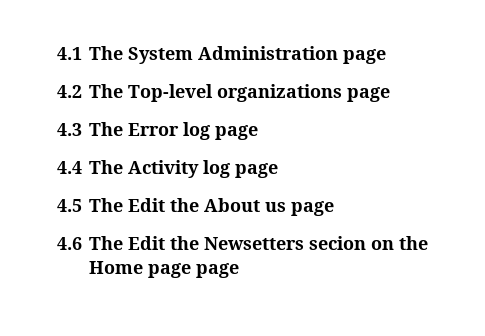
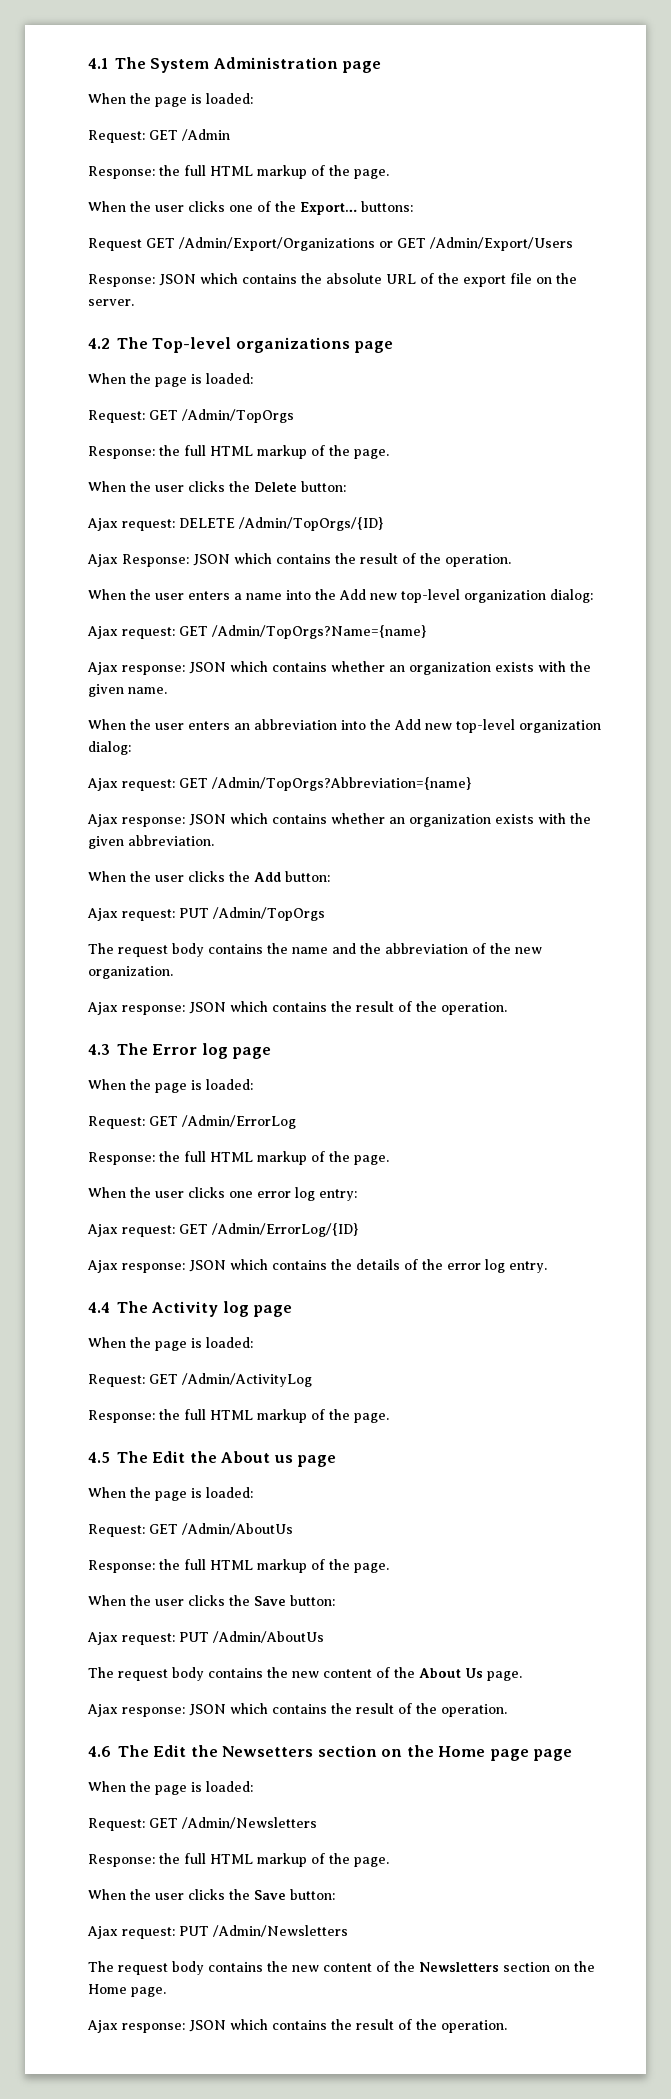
  4.1 The System Administration page
+ When the page is loaded:
+ Request: GET /Admin
+ Response: the full HTML markup of the page.
+ When the user clicks one of the Export… buttons:
+ Request GET /Admin/Export/Organizations or GET /Admin/Export/Users
+ Response: JSON which contains the absolute URL of the export file on the server.
  4.2 The Top-level organizations page
+ When the page is loaded:
+ Request: GET /Admin/TopOrgs
+ Response: the full HTML markup of the page.
+ When the user clicks the Delete button:
+ Ajax request: DELETE /Admin/TopOrgs/{ID}
+ Ajax Response: JSON which contains the result of the operation.
+ When the user enters a name into the Add new top-level organization dialog:
+ Ajax request: GET /Admin/TopOrgs?Name={name}
+ Ajax response: JSON which contains whether an organization exists with the given name.
+ When the user enters an abbreviation into the Add new top-level organization dialog:
+ Ajax request: GET /Admin/TopOrgs?Abbreviation={name}
+ Ajax response: JSON which contains whether an organization exists with the given abbreviation.
+ When the user clicks the Add button:
+ Ajax request: PUT /Admin/TopOrgs
+ The request body contains the name and the abbreviation of the new organization.
+ Ajax response: JSON which contains the result of the operation.
  4.3 The Error log page
+ When the page is loaded:
+ Request: GET /Admin/ErrorLog
+ Response: the full HTML markup of the page.
+ When the user clicks one error log entry:
+ Ajax request: GET /Admin/ErrorLog/{ID}
+ Ajax response: JSON which contains the details of the error log entry.
  4.4 The Activity log page
+ When the page is loaded:
+ Request: GET /Admin/ActivityLog
+ Response: the full HTML markup of the page.
  4.5 The Edit the About us page
+ When the page is loaded:
+ Request: GET /Admin/AboutUs
+ Response: the full HTML markup of the page.
+ When the user clicks the Save button:
+ Ajax request: PUT /Admin/AboutUs
+ The request body contains the new content of the About Us page.
+ Ajax response: JSON which contains the result of the operation.
- 4.6 The Edit the Newsetters secion on the Home page page
+ 4.6 The Edit the Newsetters section on the Home page page
+ When the page is loaded:
+ Request: GET /Admin/Newsletters
+ Response: the full HTML markup of the page.
+ When the user clicks the Save button:
+ Ajax request: PUT /Admin/Newsletters
+ The request body contains the new content of the Newsletters section on the Home page.
+ Ajax response: JSON which contains the result of the operation.

